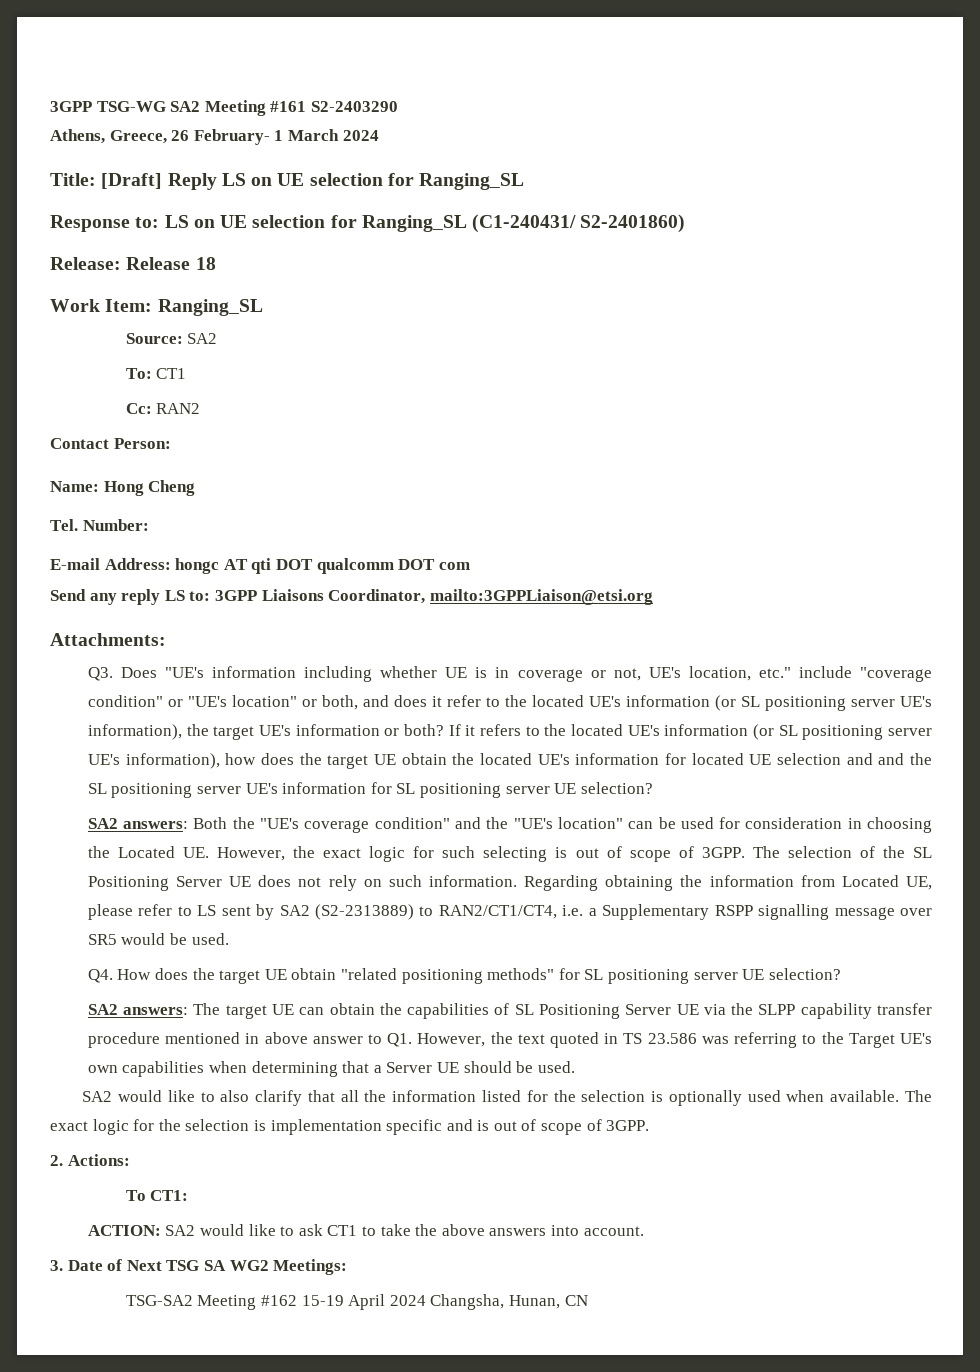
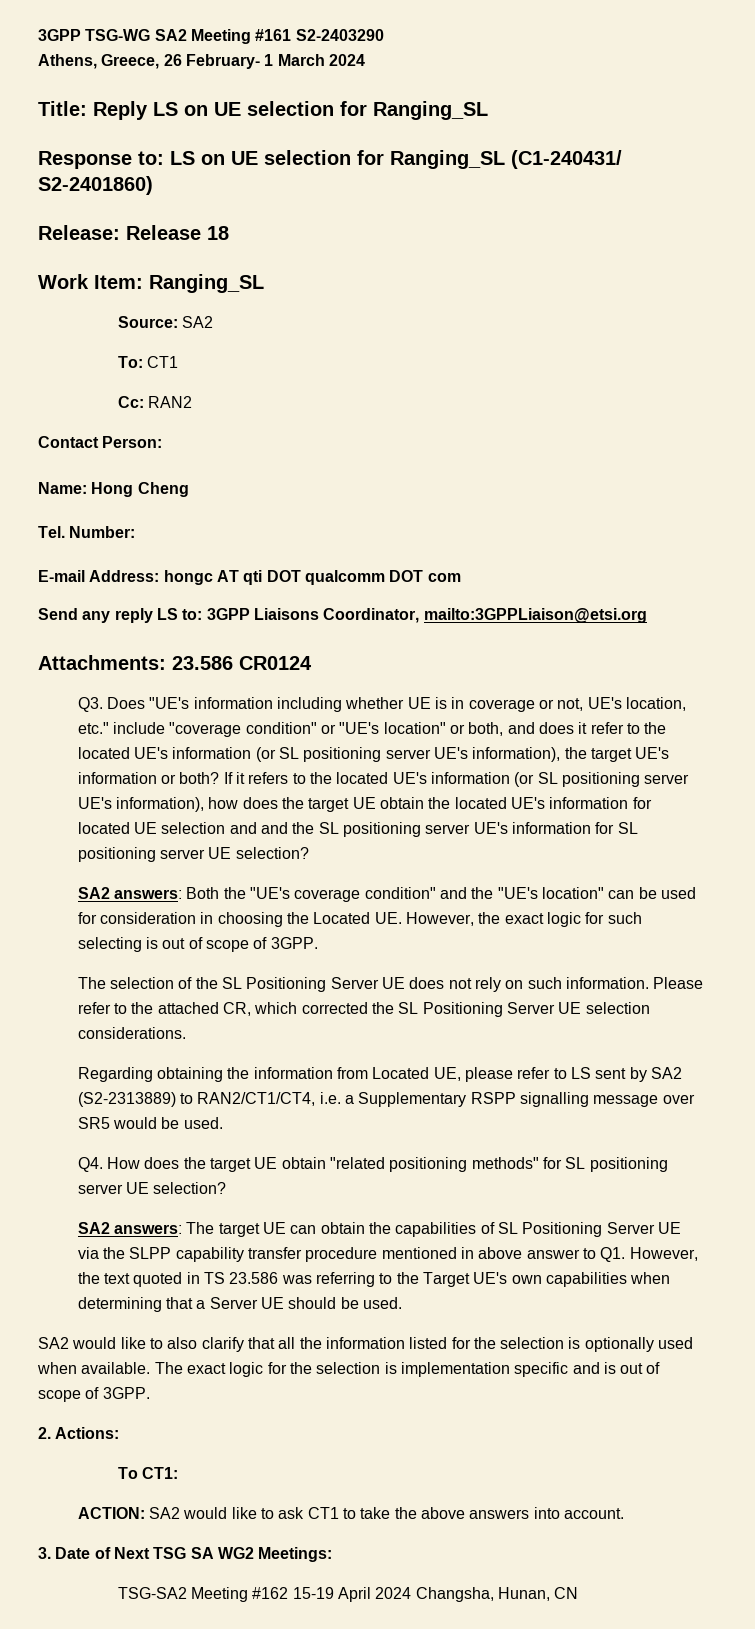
- Title: [Draft] Reply LS on UE selection for Ranging_SL
+ Title: Reply LS on UE selection for Ranging_SL
- Attachments:
+ Attachments: 23.586 CR0124
- SA2 answers: Both the "UE's coverage condition" and the "UE's location" can be used for consideration in choosing the Located UE. However, the exact logic for such selecting is out of scope of 3GPP. The selection of the SL Positioning Server UE does not rely on such information. Regarding obtaining the information from Located UE, please refer to LS sent by SA2 (S2-2313889) to RAN2/CT1/CT4, i.e. a Supplementary RSPP signalling message over SR5 would be used.
+ SA2 answers: Both the "UE's coverage condition" and the "UE's location" can be used for consideration in choosing the Located UE. However, the exact logic for such selecting is out of scope of 3GPP.
+ The selection of the SL Positioning Server UE does not rely on such information. Please refer to the attached CR, which corrected the SL Positioning Server UE selection considerations.
+ Regarding obtaining the information from Located UE, please refer to LS sent by SA2 (S2-2313889) to RAN2/CT1/CT4, i.e. a Supplementary RSPP signalling message over SR5 would be used.

